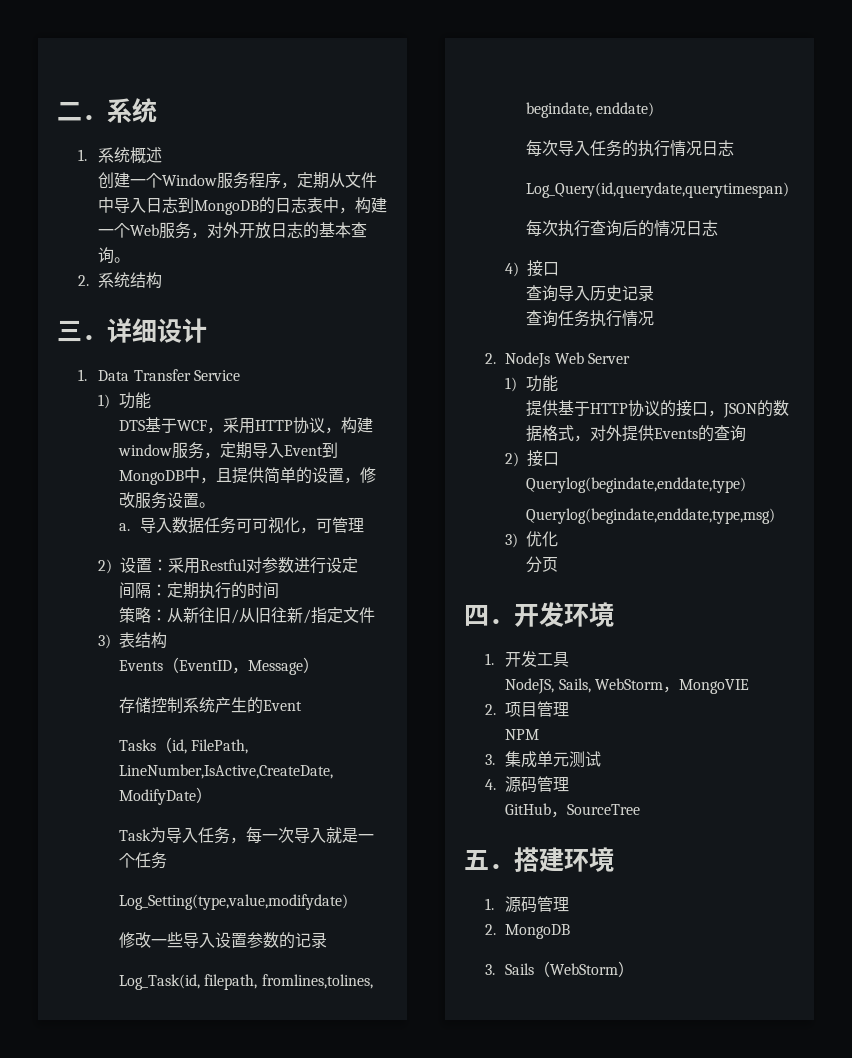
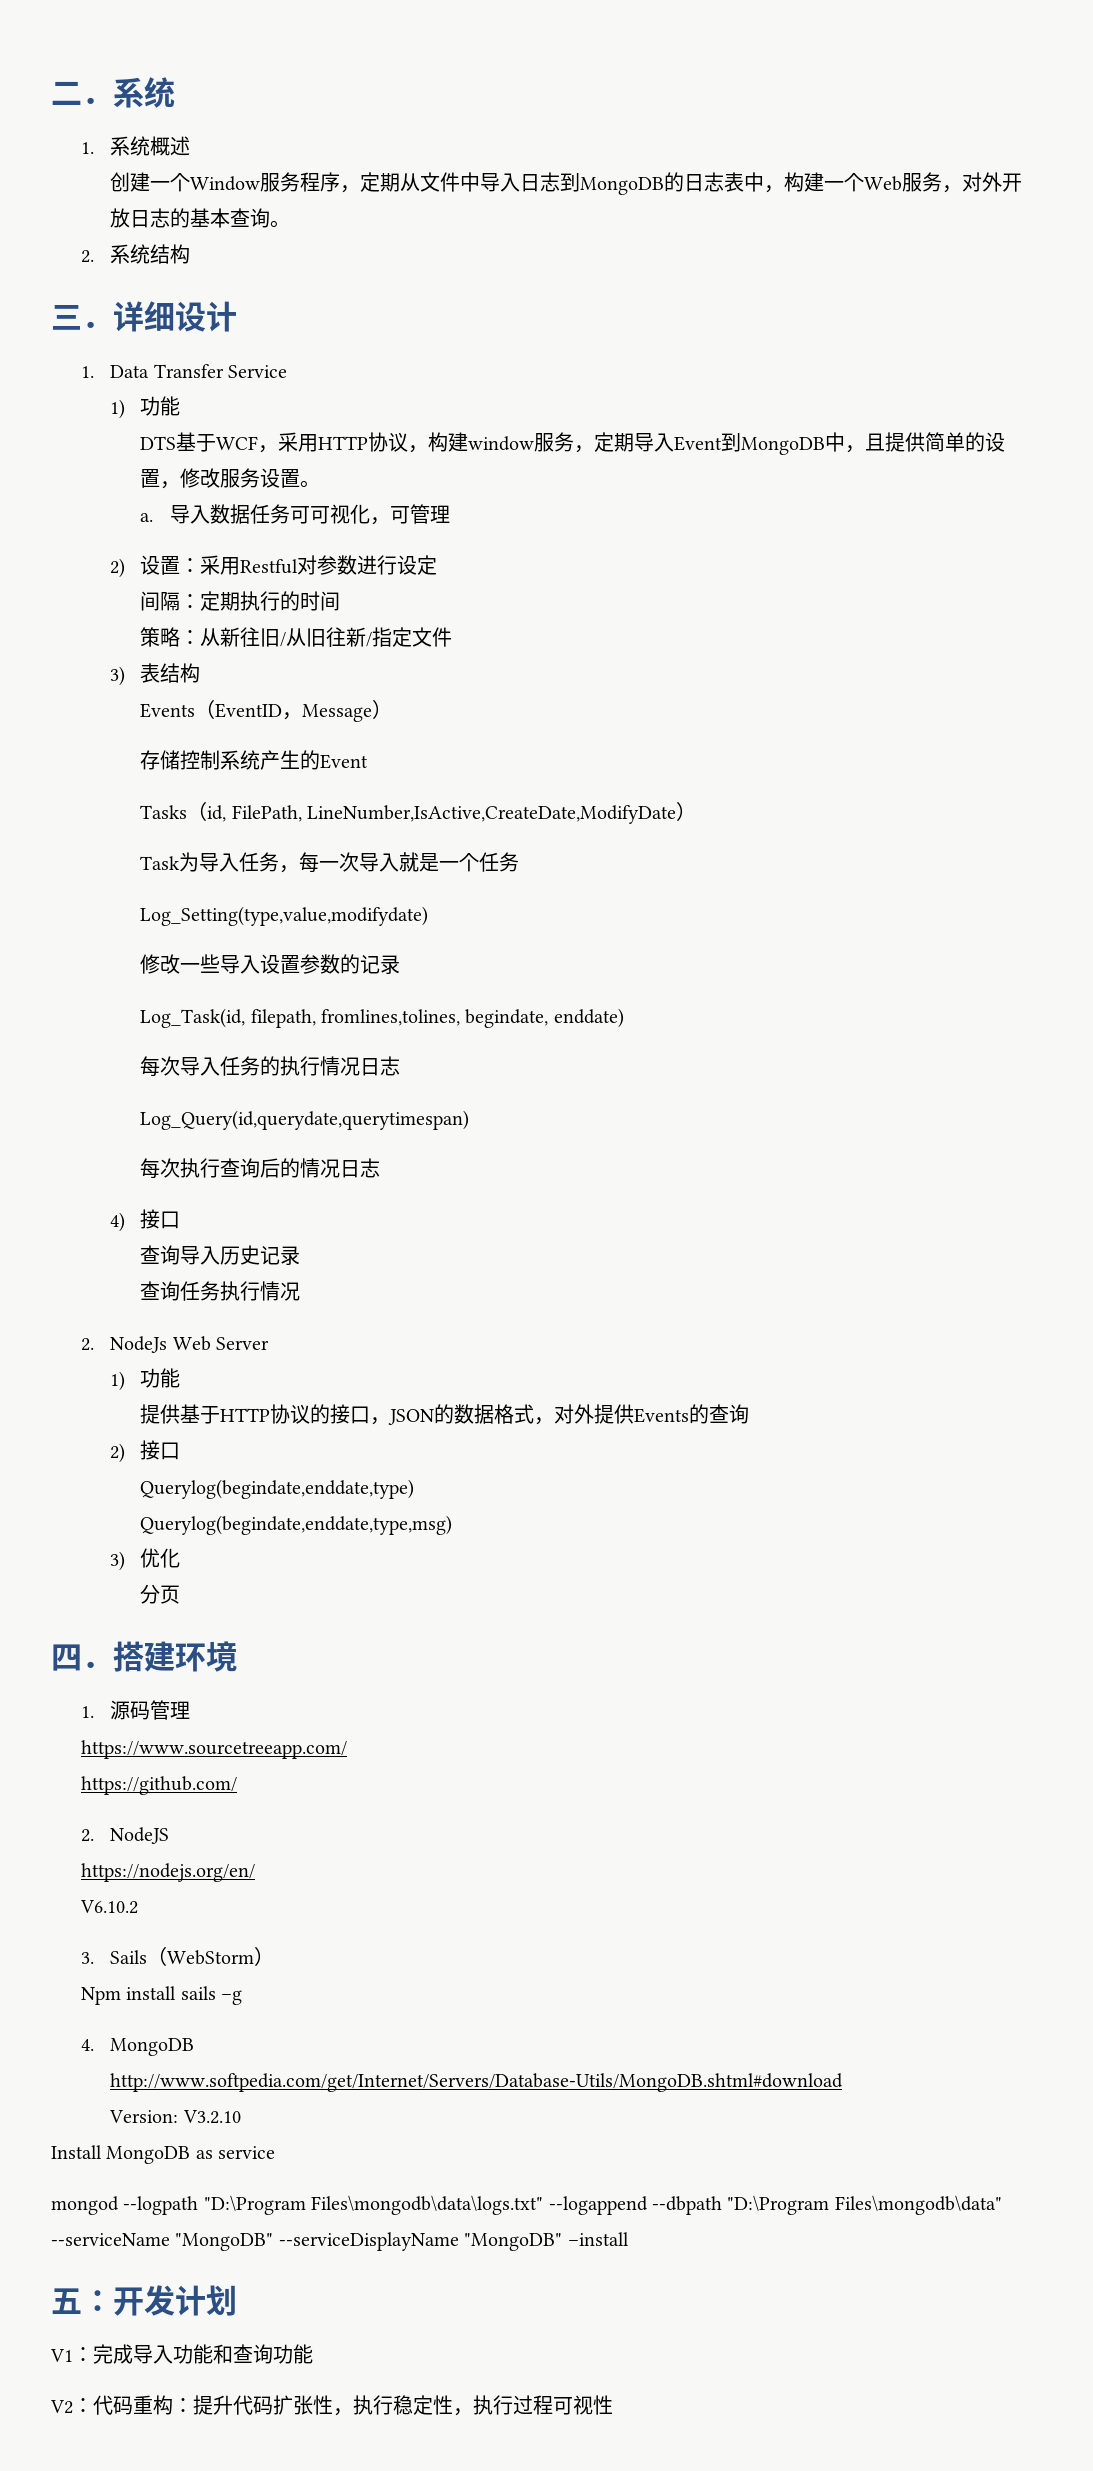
- 四．开发环境
- 1.开发工具
- NodeJS, Sails, WebStorm，MongoVIE
- 2.项目管理
- NPM
- 3.集成单元测试
- 4.源码管理
- GitHub，SourceTree
- 五．搭建环境
+ 四．搭建环境
- 2. MongoDB
+ https://www.sourcetreeapp.com/
+ https://github.com/
+ 2. NodeJS
+ https://nodejs.org/en/
+ V6.10.2
+ Npm install sails –g
+ 4. MongoDB
+ http://www.softpedia.com/get/Internet/Servers/Database-Utils/MongoDB.shtml#download
+ Version: V3.2.10
+ Install MongoDB as service
+ mongod --logpath "D:\Program Files\mongodb\data\logs.txt" --logappend --dbpath "D:\Program Files\mongodb\data" --serviceName "MongoDB" --serviceDisplayName "MongoDB" –install
+ 五：开发计划
+ V1：完成导入功能和查询功能
+ V2：代码重构：提升代码扩张性，执行稳定性，执行过程可视性

